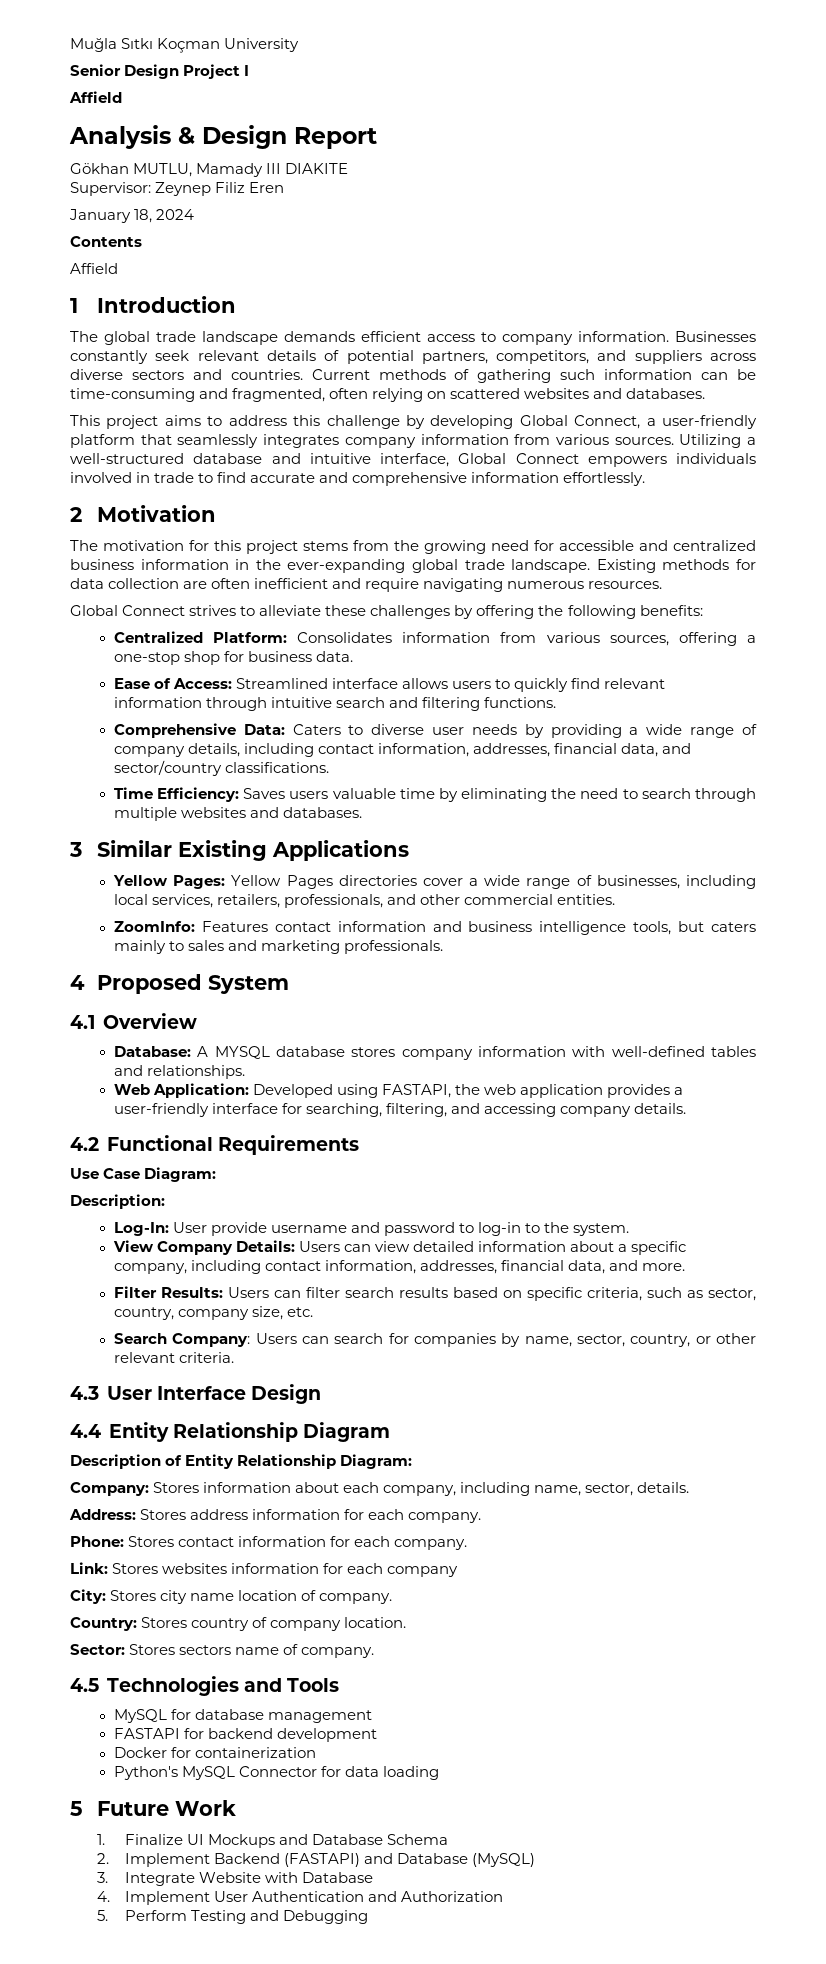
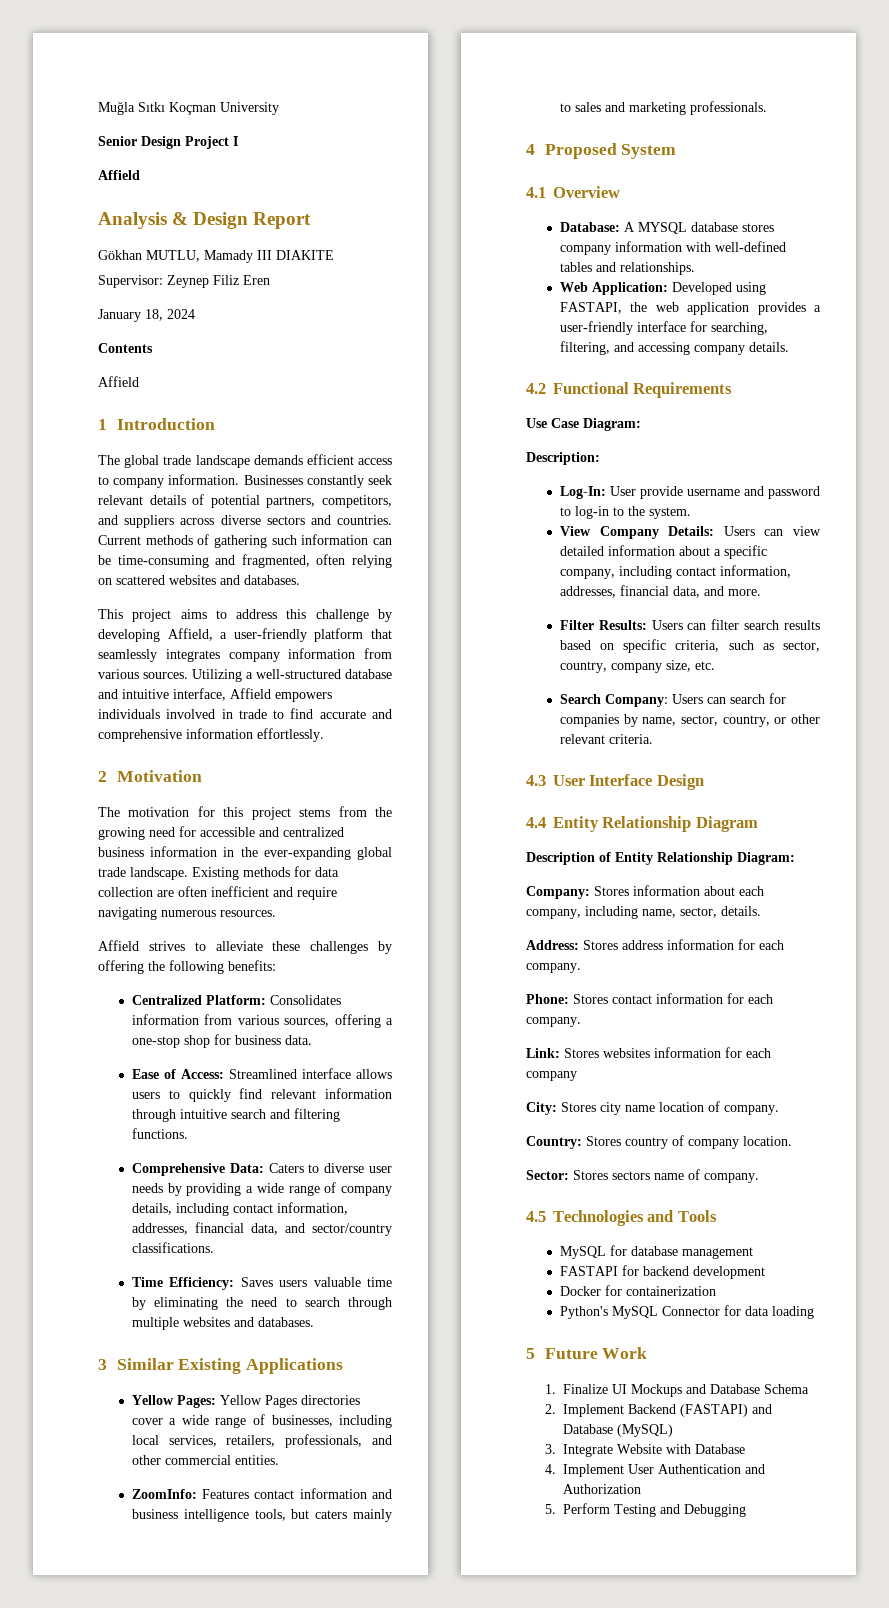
- This project aims to address this challenge by developing Global Connect, a user-friendly platform that seamlessly integrates company information from various sources.
+ This project aims to address this challenge by developing Affield, a user-friendly platform that seamlessly integrates company information from various sources.
- Utilizing a well-structured database and intuitive interface, Global Connect empowers individuals involved in trade to find accurate and comprehensive information effortlessly.
+ Utilizing a well-structured database and intuitive interface, Affield empowers individuals involved in trade to find accurate and comprehensive information effortlessly.
- Global Connect strives to alleviate these challenges by offering the following benefits:
+ Affield strives to alleviate these challenges by offering the following benefits:

